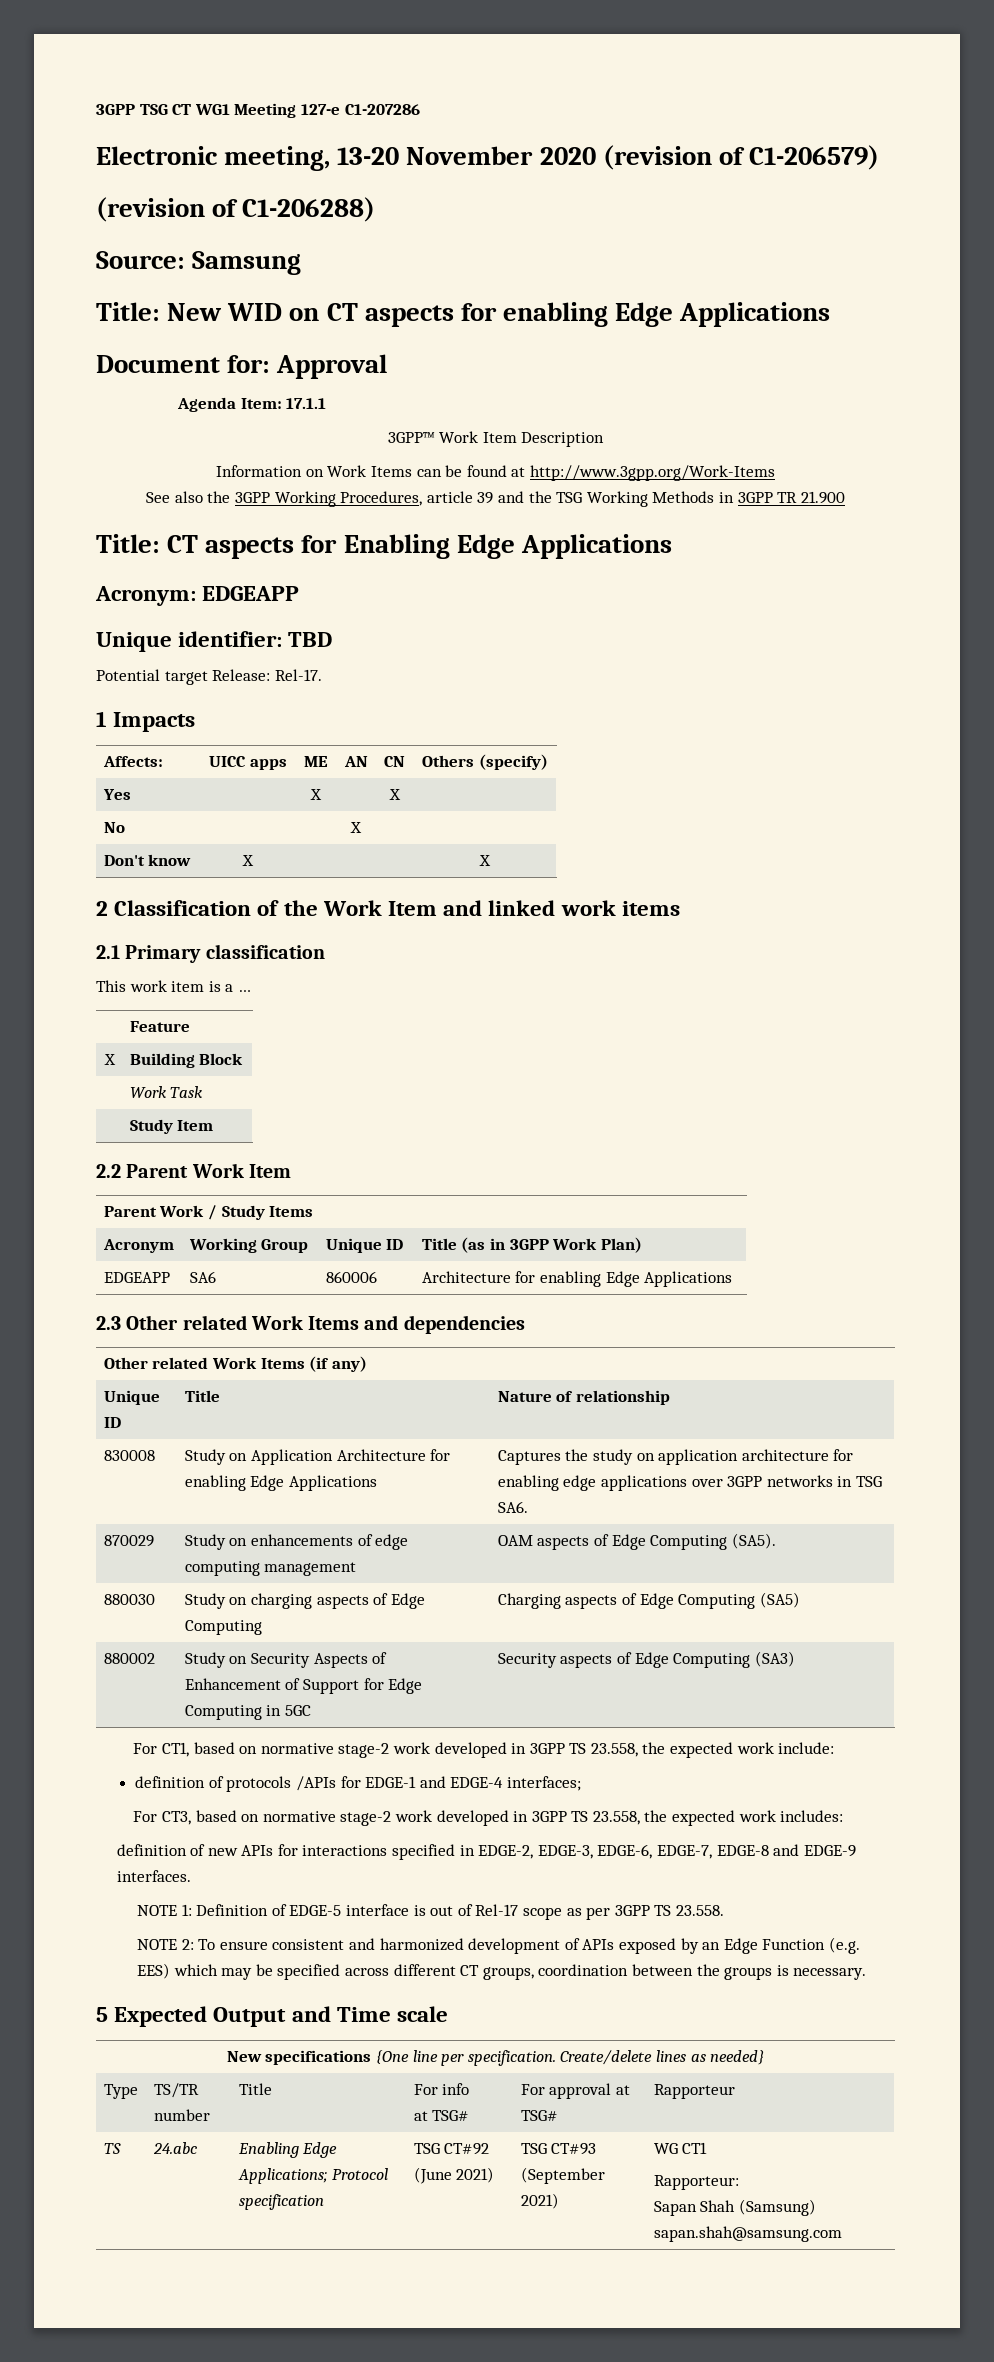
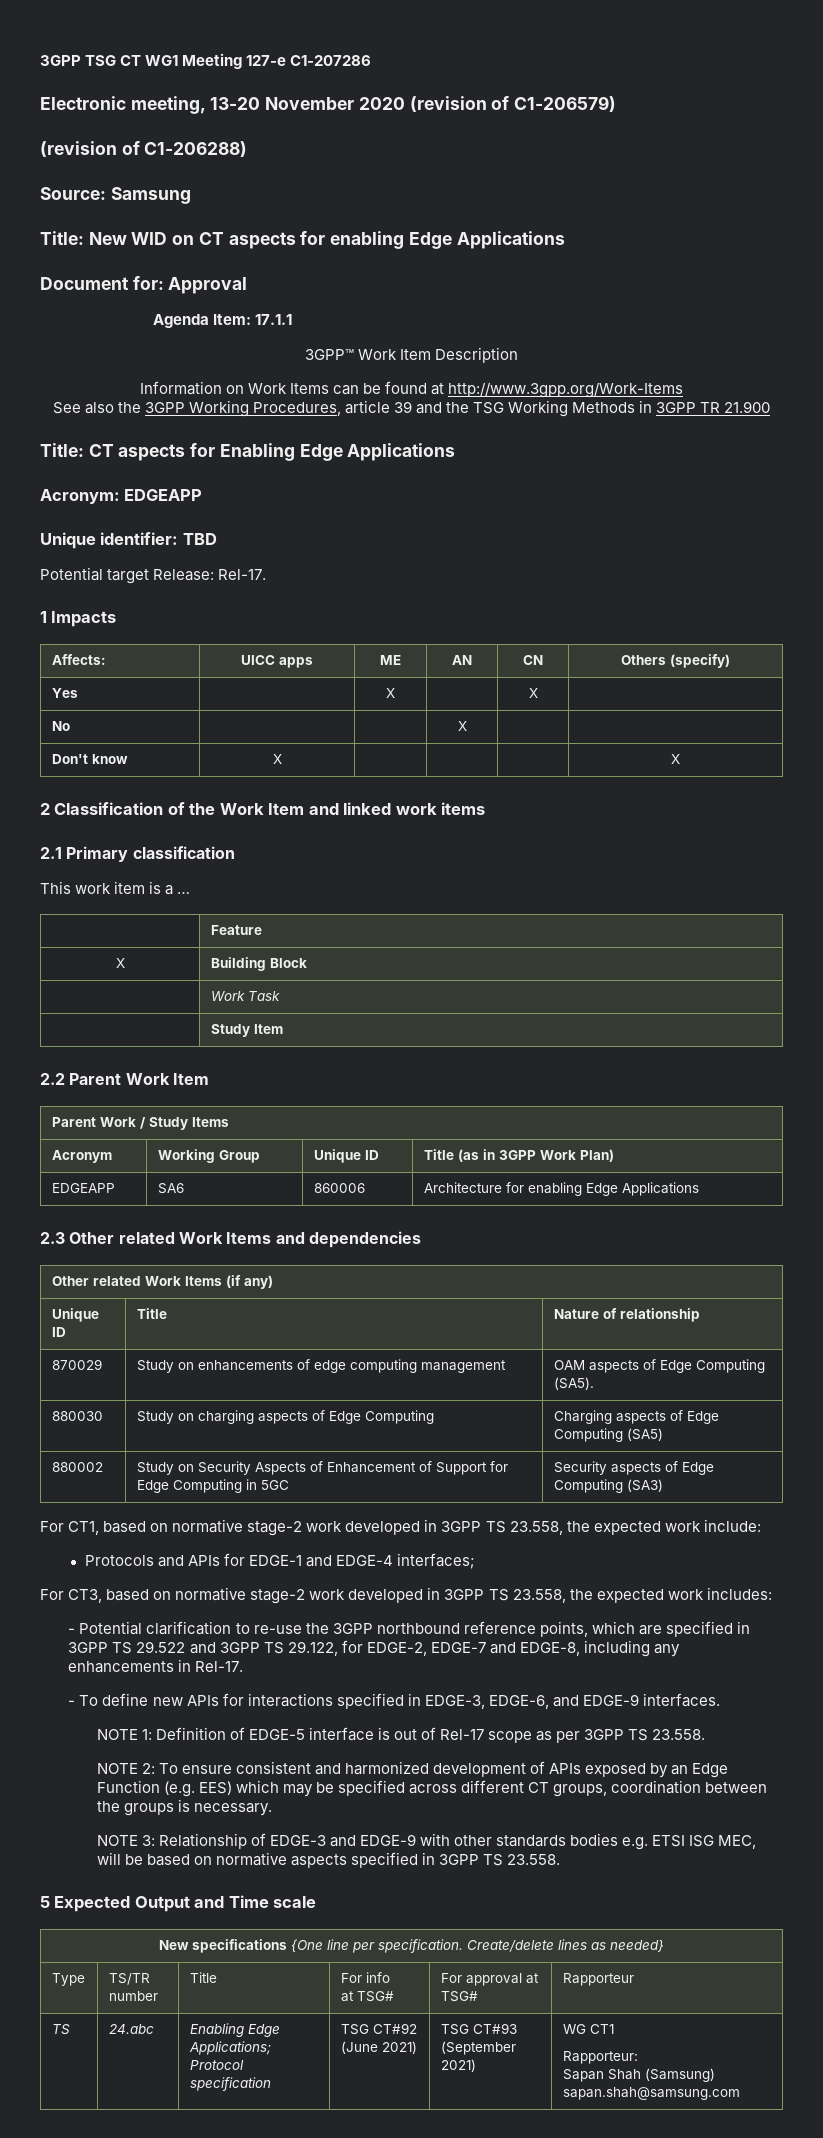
- 830008 | Study on Application Architecture for enabling Edge Applications | Captures the study on application architecture for enabling edge applications over 3GPP networks in TSG SA6.
- definition of protocols /APIs for EDGE-1 and EDGE-4 interfaces;
+ Protocols and APIs for EDGE-1 and EDGE-4 interfaces;
- definition of new APIs for interactions specified in EDGE-2, EDGE-3, EDGE-6, EDGE-7, EDGE-8 and EDGE-9 interfaces.
+ - Potential clarification to re-use the 3GPP northbound reference points, which are specified in 3GPP TS 29.522 and 3GPP TS 29.122, for EDGE-2, EDGE-7 and EDGE-8, including any enhancements in Rel-17.
+ - To define new APIs for interactions specified in EDGE-3, EDGE-6, and EDGE-9 interfaces.
+ NOTE 3: Relationship of EDGE-3 and EDGE-9 with other standards bodies e.g. ETSI ISG MEC, will be based on normative aspects specified in 3GPP TS 23.558.

